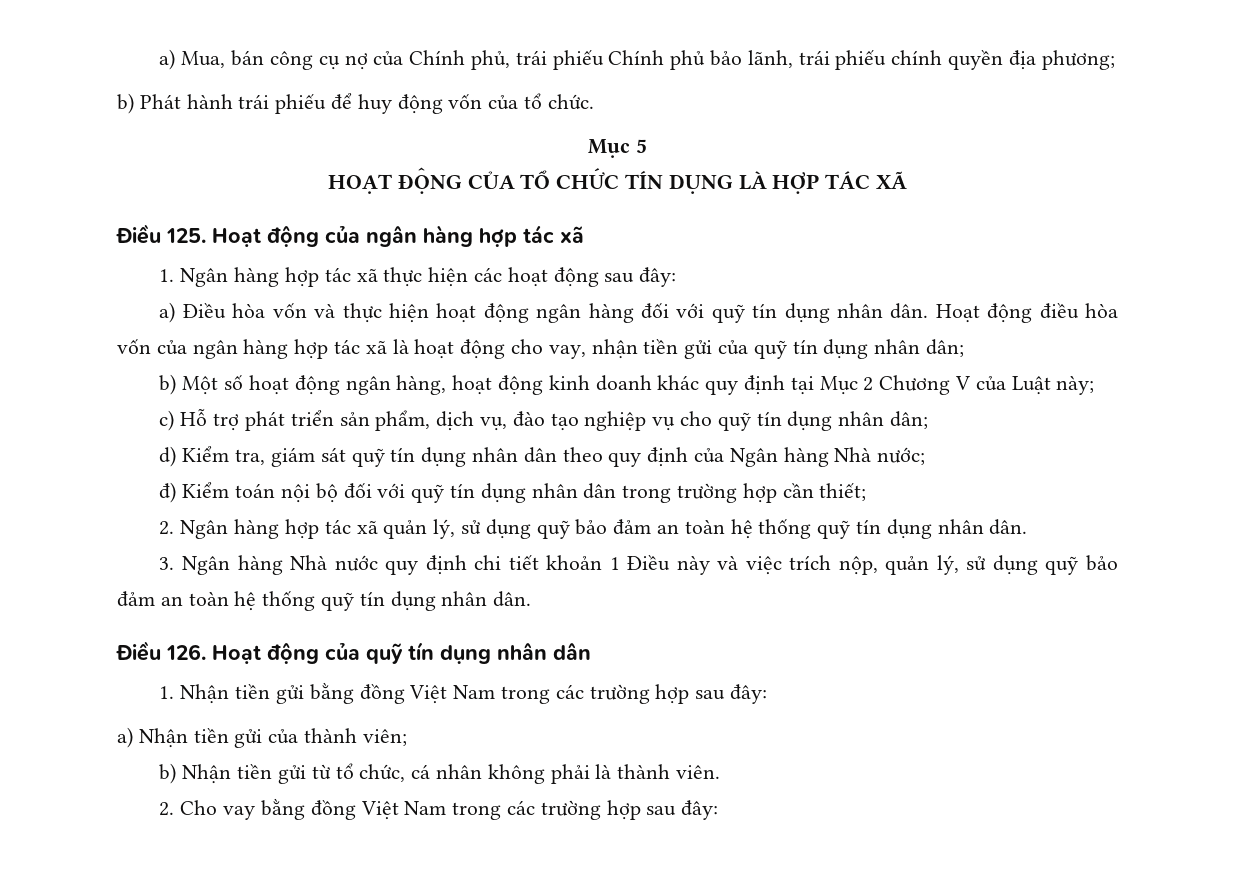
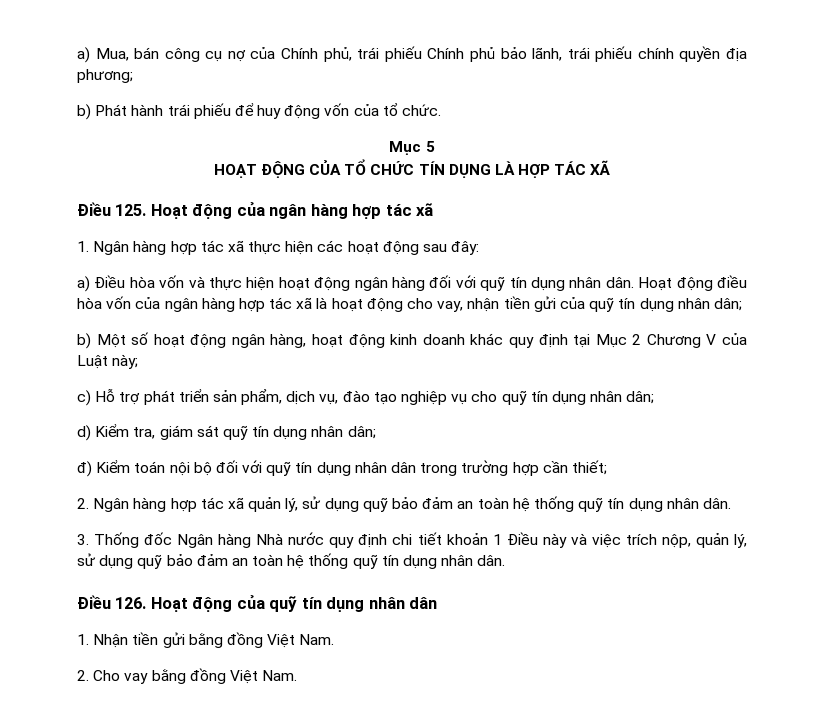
- d) Kiểm tra, giám sát quỹ tín dụng nhân dân theo quy định của Ngân hàng Nhà nước;
+ d) Kiểm tra, giám sát quỹ tín dụng nhân dân;
- 3. Ngân hàng Nhà nước quy định chi tiết khoản 1 Điều này và việc trích nộp, quản lý, sử dụng quỹ bảo đảm an toàn hệ thống quỹ tín dụng nhân dân.
+ 3. Thống đốc Ngân hàng Nhà nước quy định chi tiết khoản 1 Điều này và việc trích nộp, quản lý, sử dụng quỹ bảo đảm an toàn hệ thống quỹ tín dụng nhân dân.
- 1. Nhận tiền gửi bằng đồng Việt Nam trong các trường hợp sau đây:
- a) Nhận tiền gửi của thành viên;
- b) Nhận tiền gửi từ tổ chức, cá nhân không phải là thành viên.
+ 1. Nhận tiền gửi bằng đồng Việt Nam.
- 2. Cho vay bằng đồng Việt Nam trong các trường hợp sau đây:
+ 2. Cho vay bằng đồng Việt Nam.

